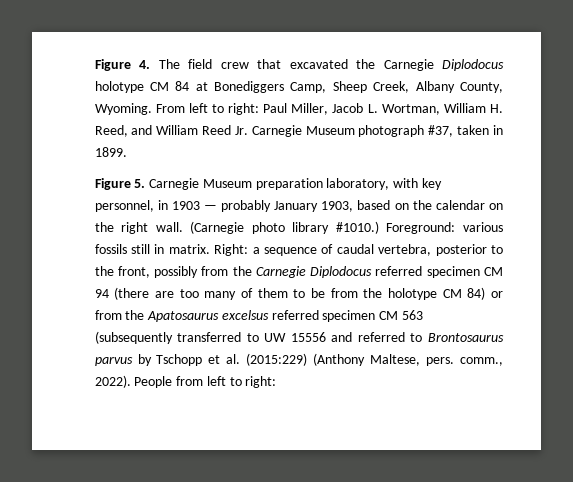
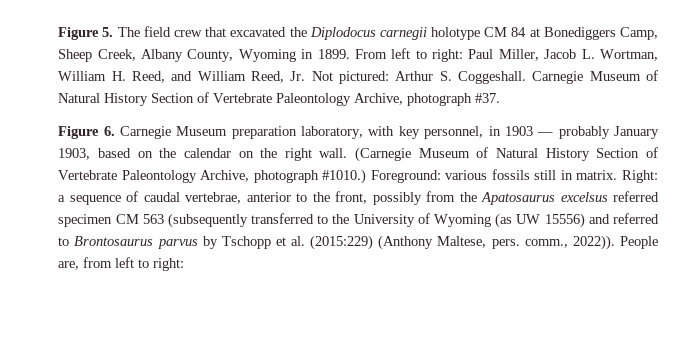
- Figure 4. The field crew that excavated the Carnegie Diplodocus holotype CM 84 at Bonediggers Camp, Sheep Creek, Albany County, Wyoming.
+ Figure 5. The field crew that excavated the Diplodocus carnegii holotype CM 84 at Bonediggers Camp, Sheep Creek, Albany County, Wyoming in 1899.
- From left to right: Paul Miller, Jacob L. Wortman, William H. Reed, and William Reed Jr. Carnegie Museum photograph #37, taken in 1899.
- Figure 5. Carnegie Museum preparation laboratory, with key personnel, in 1903 — probably January 1903, based on the calendar on the right wall.
+ From left to right: Paul Miller, Jacob L. Wortman, William H. Reed, and William Reed, Jr. Not pictured: Arthur S. Coggeshall. Carnegie Museum of Natural History Section of Vertebrate Paleontology Archive, photograph #37.
+ Figure 6. Carnegie Museum preparation laboratory, with key personnel, in 1903 — probably January 1903, based on the calendar on the right wall.
- (Carnegie photo library #1010.)
+ (Carnegie Museum of Natural History Section of Vertebrate Paleontology Archive, photograph #1010.)
- Right: a sequence of caudal vertebra, posterior to the front, possibly from the Carnegie Diplodocus referred specimen CM 94 (there are too many of them to be from the holotype CM 84) or from the Apatosaurus excelsus referred specimen CM 563 (subsequently transferred to UW 15556 and referred to Brontosaurus parvus by Tschopp et al. (2015:229) (Anthony Maltese, pers. comm., 2022). People from left to right:
+ Right: a sequence of caudal vertebrae, anterior to the front, possibly from the Apatosaurus excelsus referred specimen CM 563 (subsequently transferred to the University of Wyoming (as UW 15556) and referred to Brontosaurus parvus by Tschopp et al. (2015:229) (Anthony Maltese, pers. comm., 2022)). People are, from left to right:

